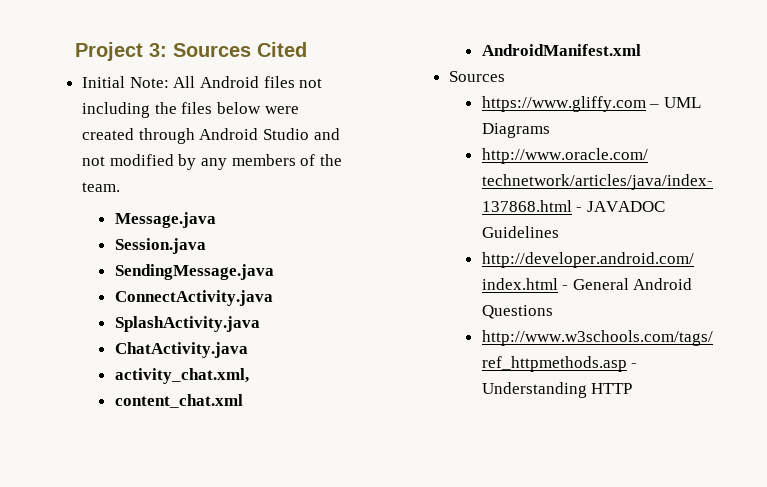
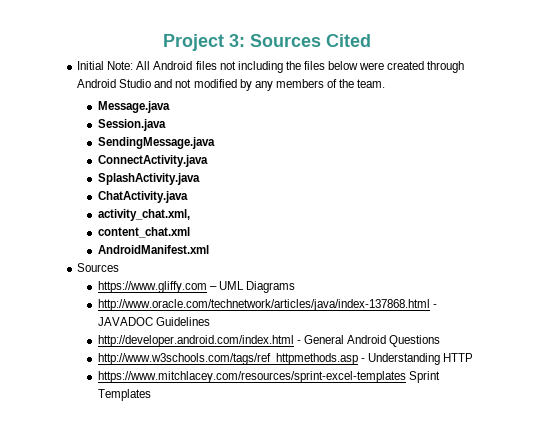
+ https://www.mitchlacey.com/resources/sprint-excel-templates Sprint Templates

